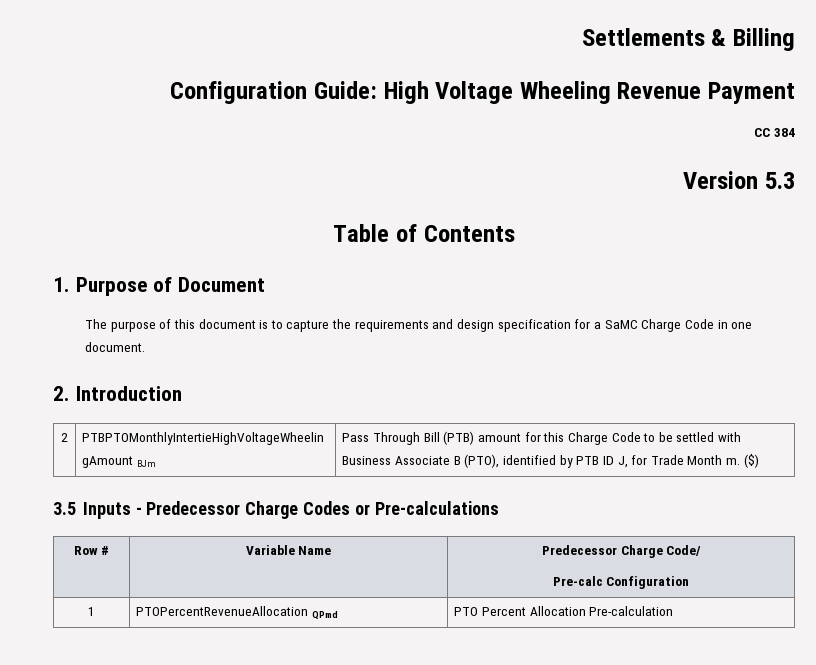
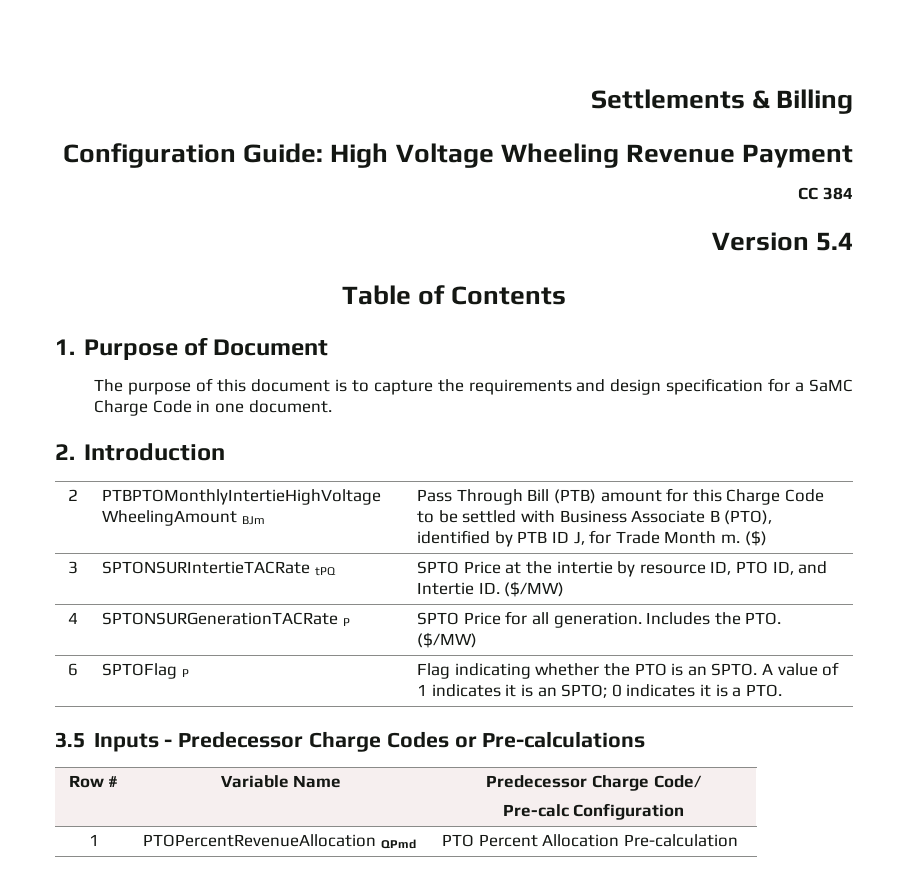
- Version 5.3
+ Version 5.4
+ 3 | SPTONSURIntertieTACRate tPQ | SPTO Price at the intertie by resource ID, PTO ID, and Intertie ID. ($/MW)
+ 4 | SPTONSURGenerationTACRate P | SPTO Price for all generation. Includes the PTO. ($/MW)
+ 6 | SPTOFlag P | Flag indicating whether the PTO is an SPTO. A value of 1 indicates it is an SPTO; 0 indicates it is a PTO.

